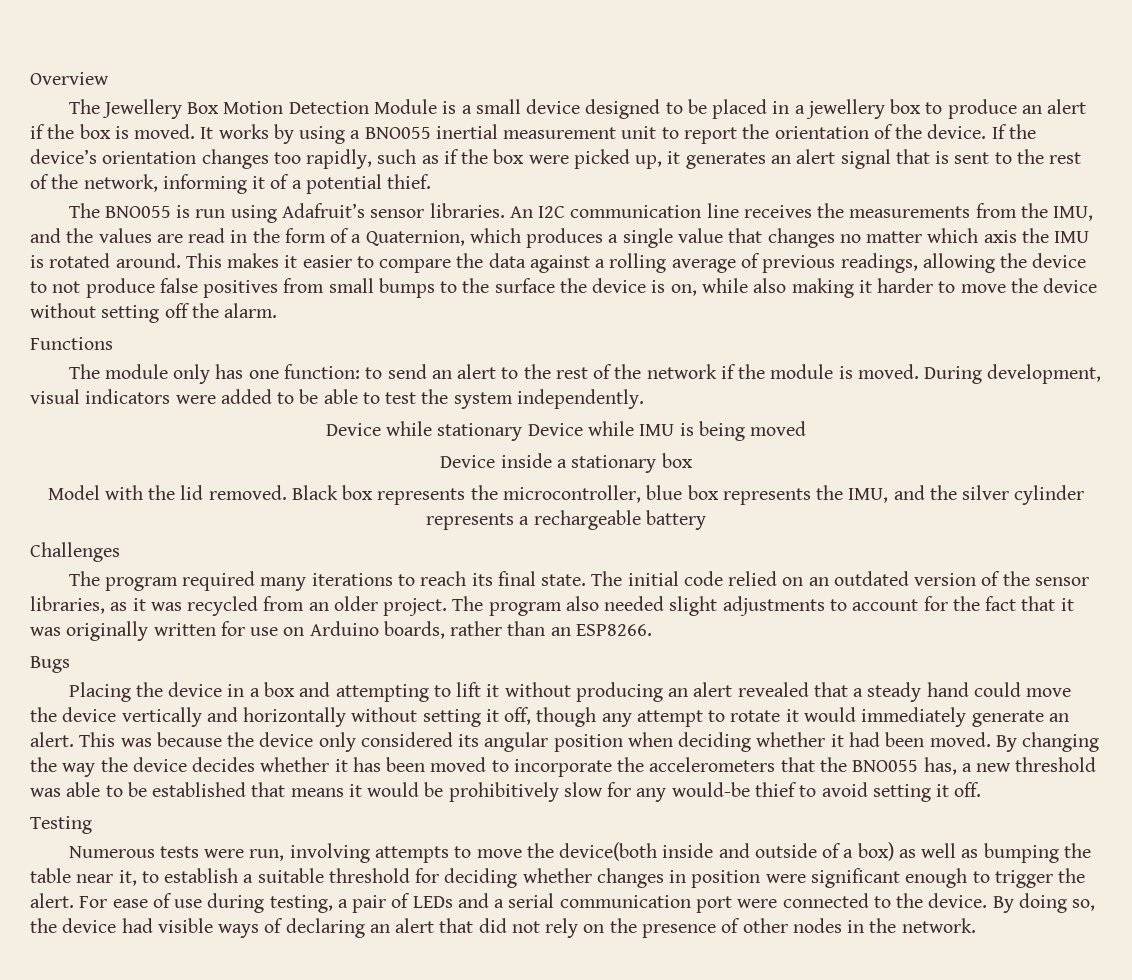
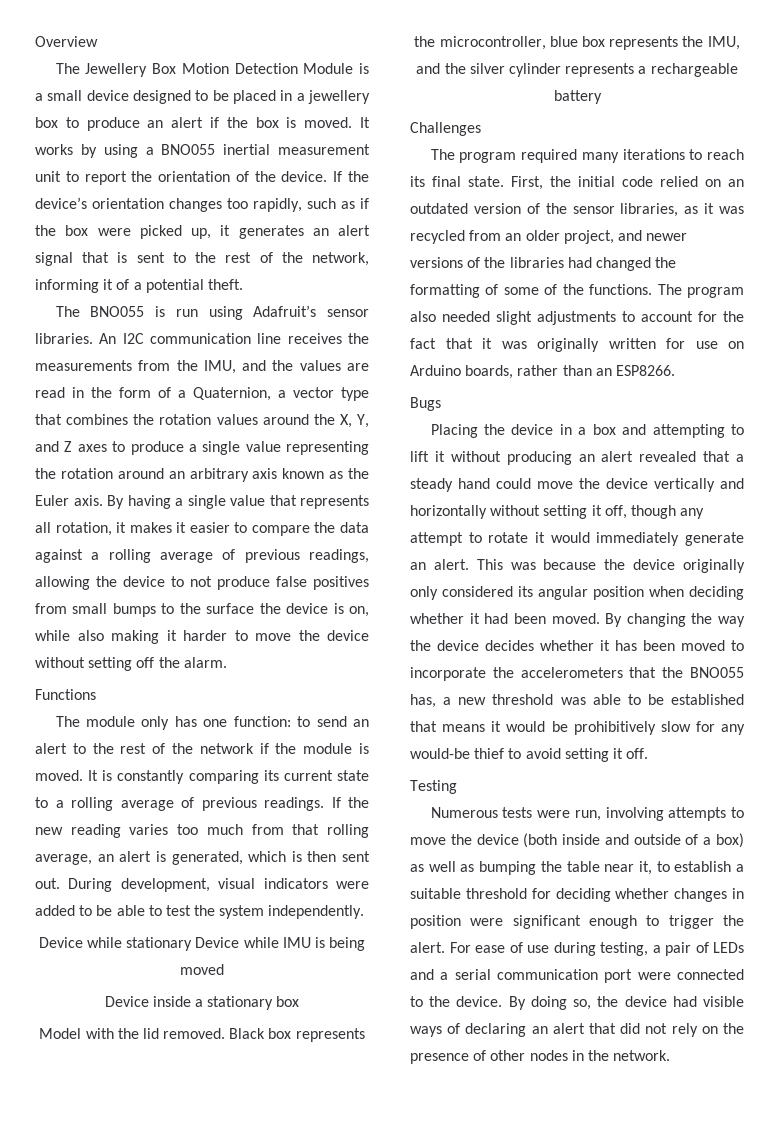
- If the device’s orientation changes too rapidly, such as if the box were picked up, it generates an alert signal that is sent to the rest of the network, informing it of a potential thief.
+ If the device’s orientation changes too rapidly, such as if the box were picked up, it generates an alert signal that is sent to the rest of the network, informing it of a potential theft.
- An I2C communication line receives the measurements from the IMU, and the values are read in the form of a Quaternion, which produces a single value that changes no matter which axis the IMU is rotated around. This makes it easier to compare the data against a rolling average of previous readings, allowing the device to not produce false positives from small bumps to the surface the device is on, while also making it harder to move the device without setting off the alarm.
+ An I2C communication line receives the measurements from the IMU, and the values are read in the form of a Quaternion, a vector type that combines the rotation values around the X, Y, and Z axes to produce a single value representing the rotation around an arbitrary axis known as the Euler axis. By having a single value that represents all rotation, it makes it easier to compare the data against a rolling average of previous readings, allowing the device to not produce false positives from small bumps to the surface the device is on, while also making it harder to move the device without setting off the alarm.
+ It is constantly comparing its current state to a rolling average of previous readings. If the new reading varies too much from that rolling average, an alert is generated, which is then sent out.
- The initial code relied on an outdated version of the sensor libraries, as it was recycled from an older project.
+ First, the initial code relied on an outdated version of the sensor libraries, as it was recycled from an older project, and newer versions of the libraries had changed the formatting of some of the functions.
- This was because the device only considered its angular position when deciding whether it had been moved.
+ This was because the device originally only considered its angular position when deciding whether it had been moved.
- Numerous tests were run, involving attempts to move the device(both inside and outside of a box) as well as bumping the table near it, to establish a suitable threshold for deciding whether changes in position were significant enough to trigger the alert.
+ Numerous tests were run, involving attempts to move the device (both inside and outside of a box) as well as bumping the table near it, to establish a suitable threshold for deciding whether changes in position were significant enough to trigger the alert.

